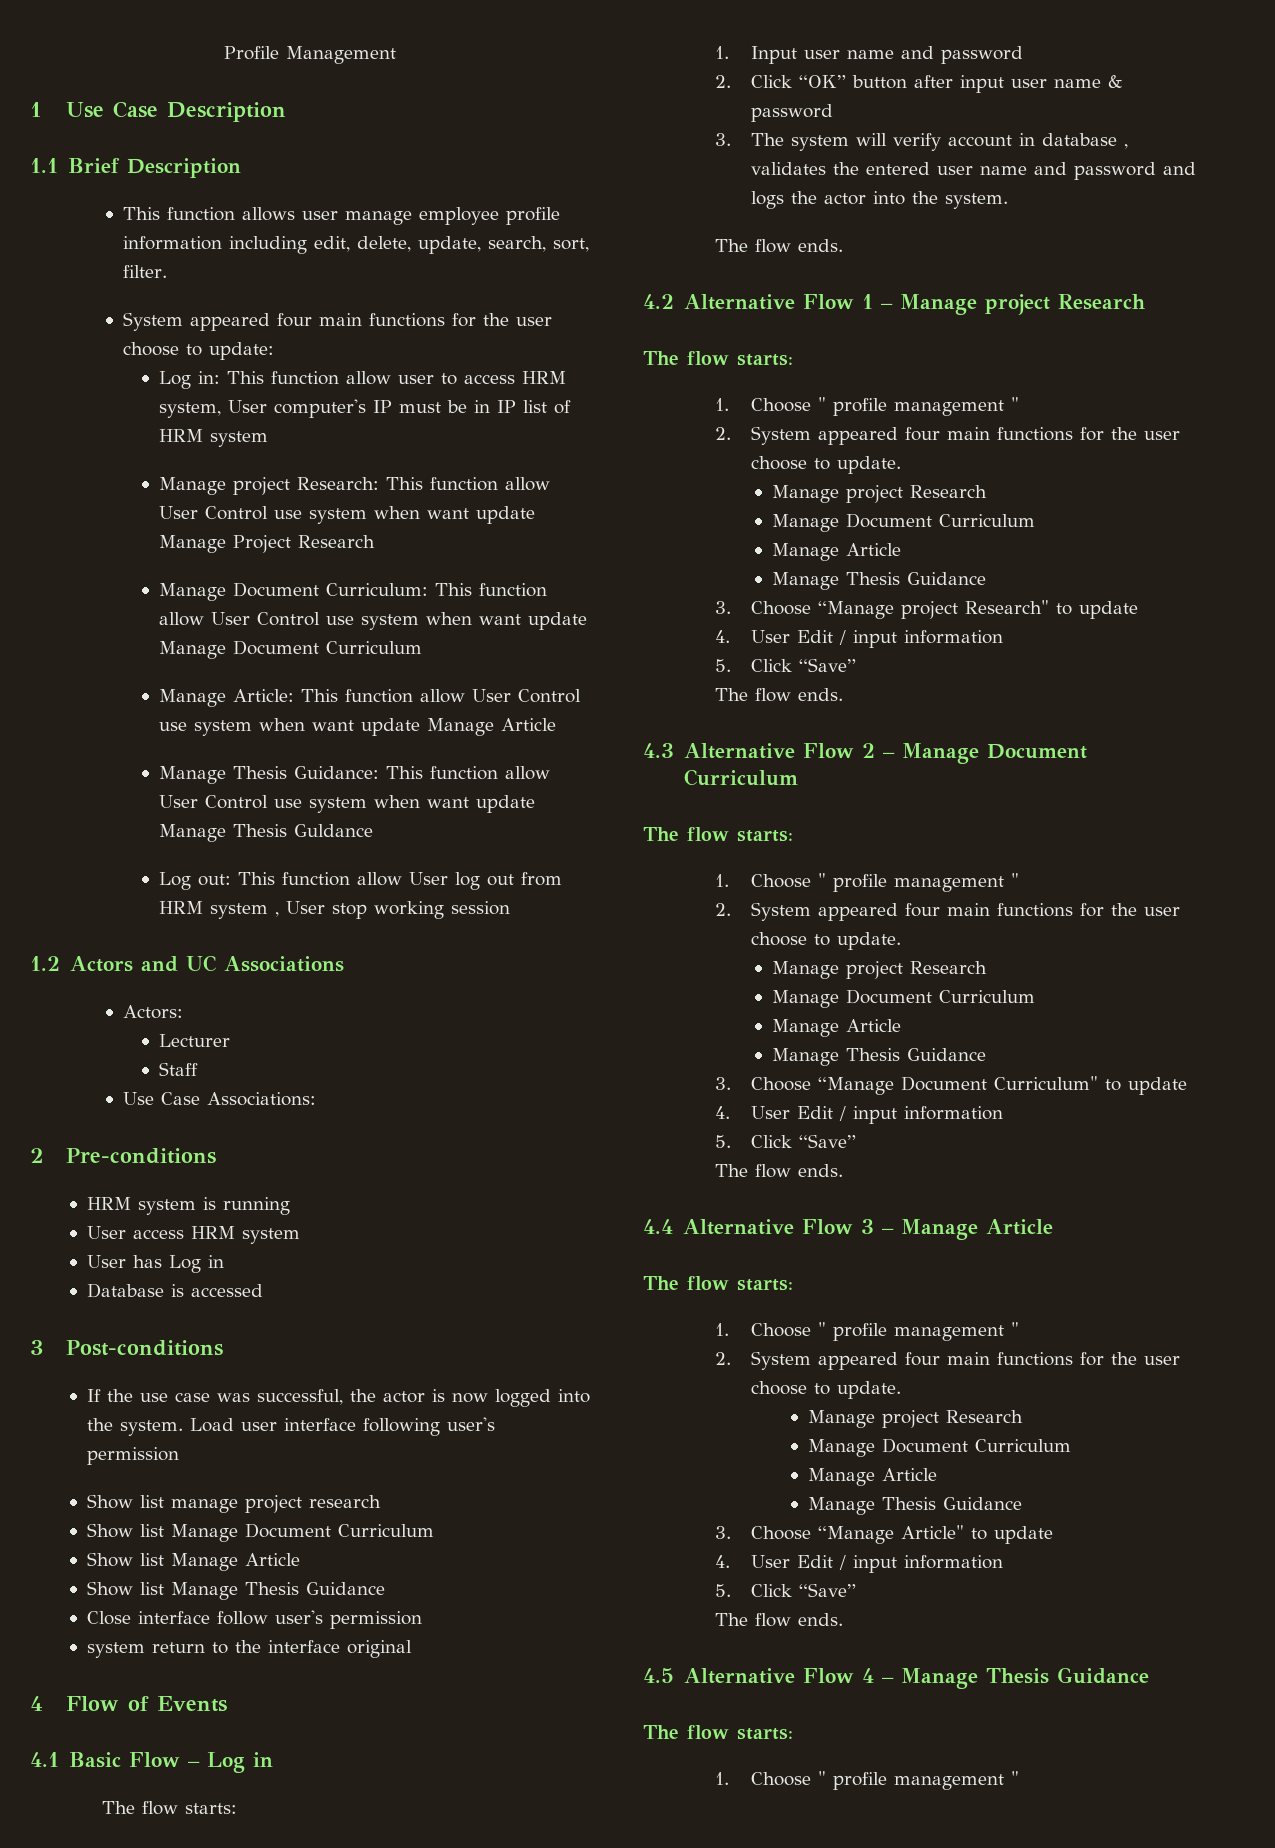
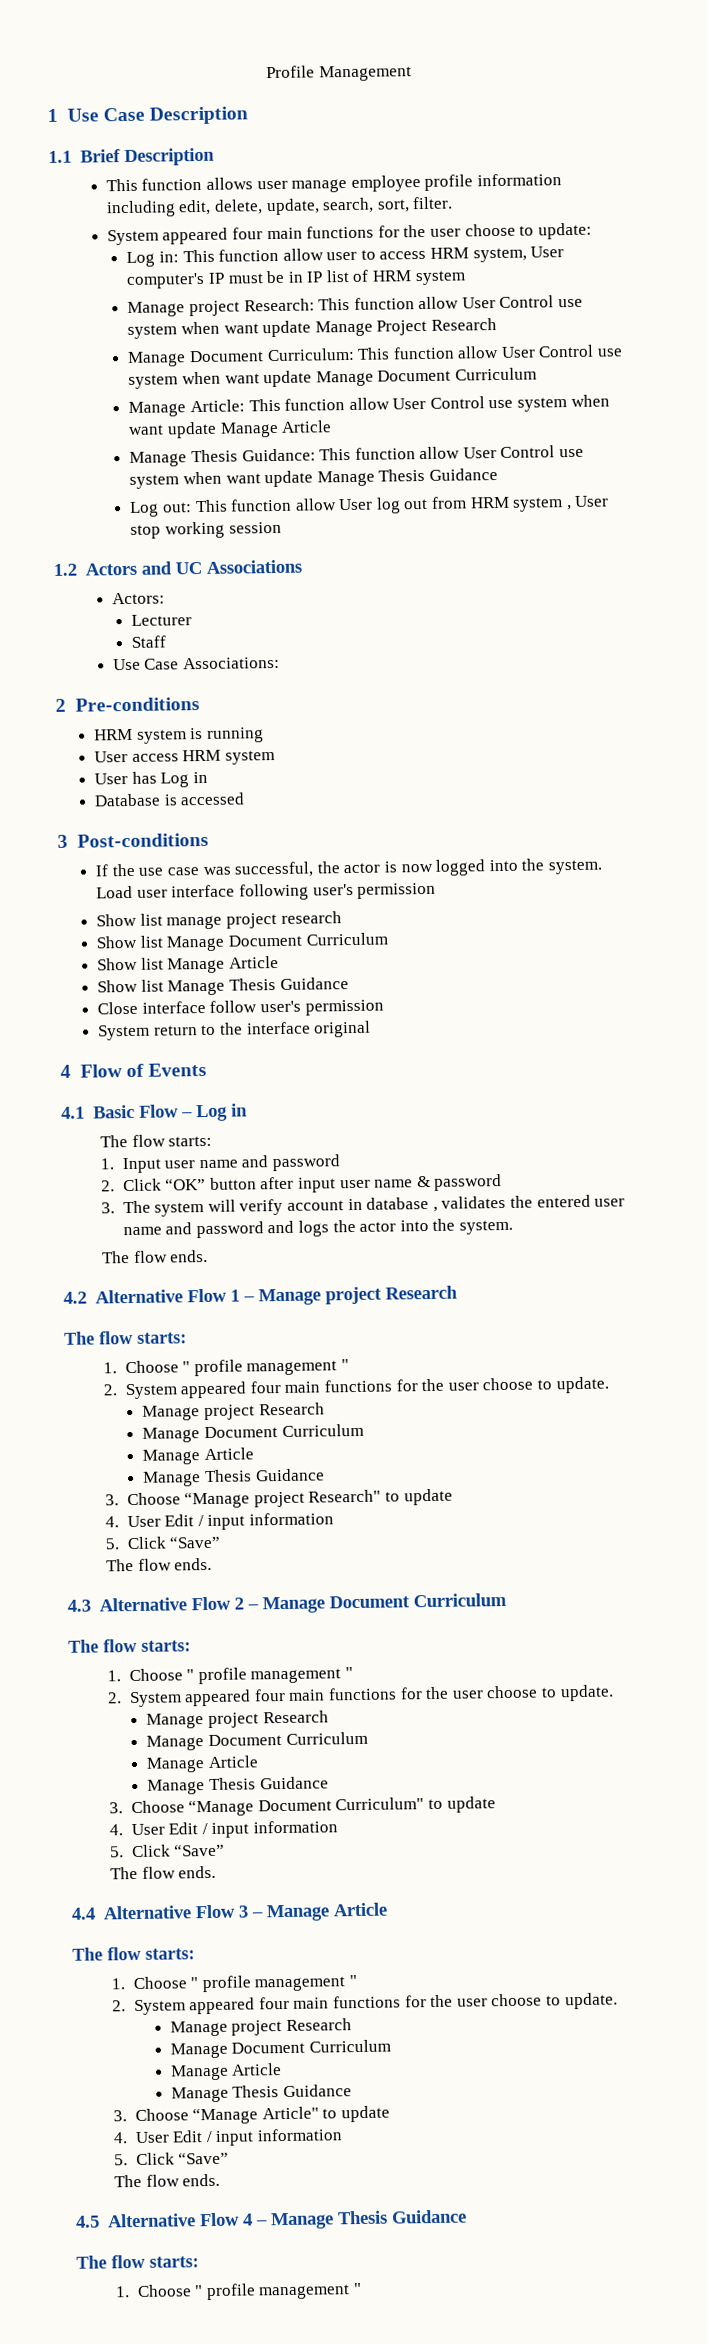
- Manage Thesis Guidance: This function allow User Control use system when want update Manage Thesis Guldance
+ Manage Thesis Guidance: This function allow User Control use system when want update Manage Thesis Guidance
- system return to the interface original
+ System return to the interface original

